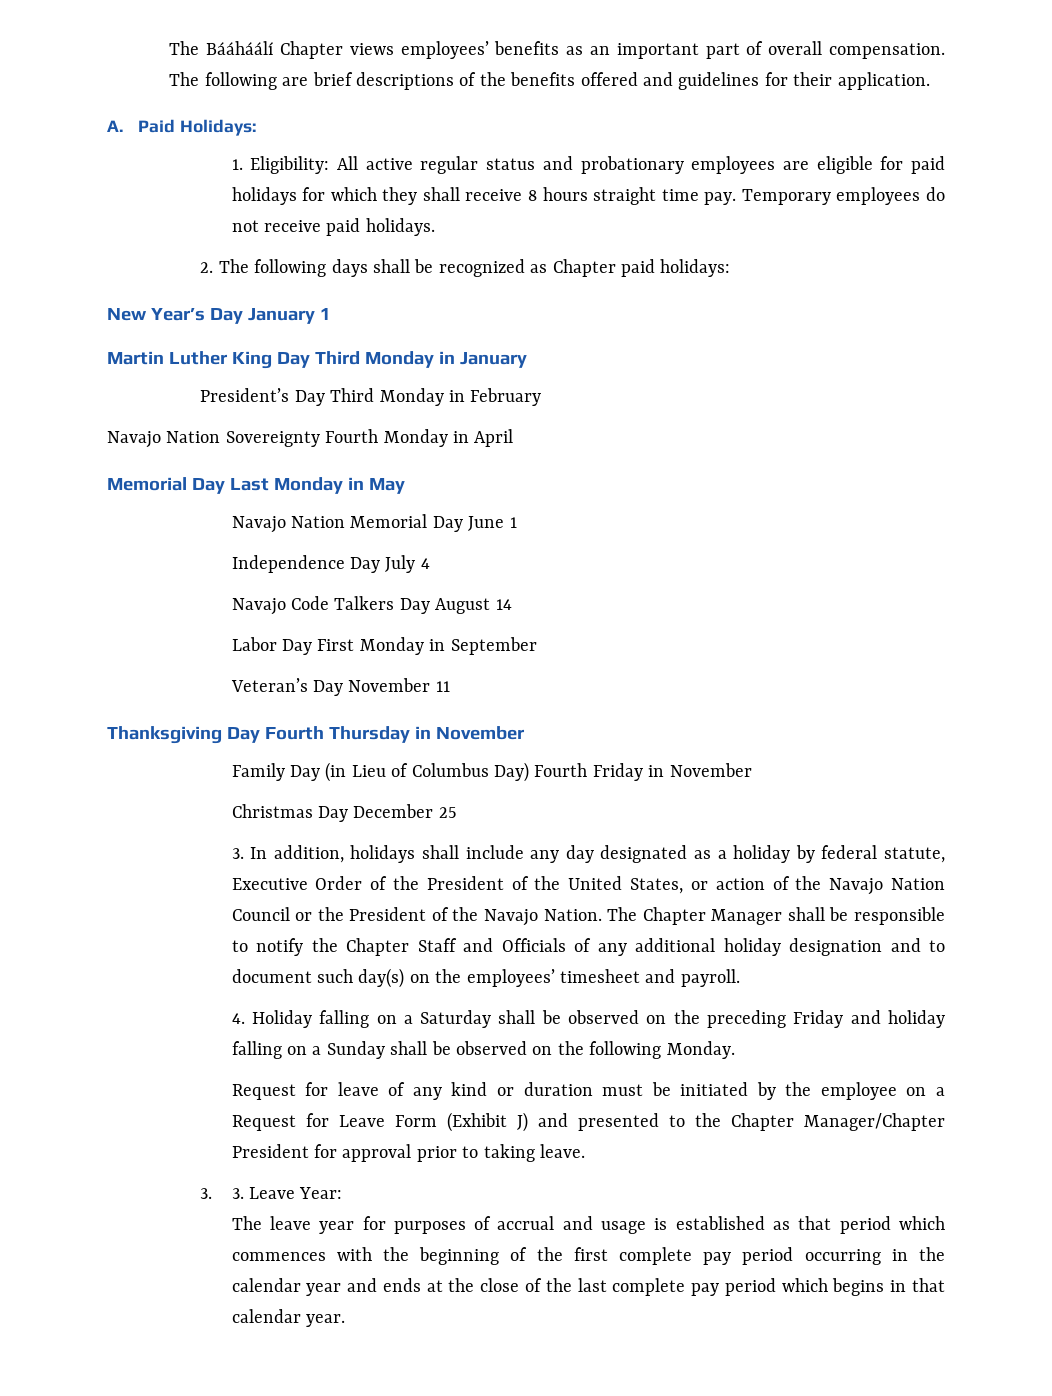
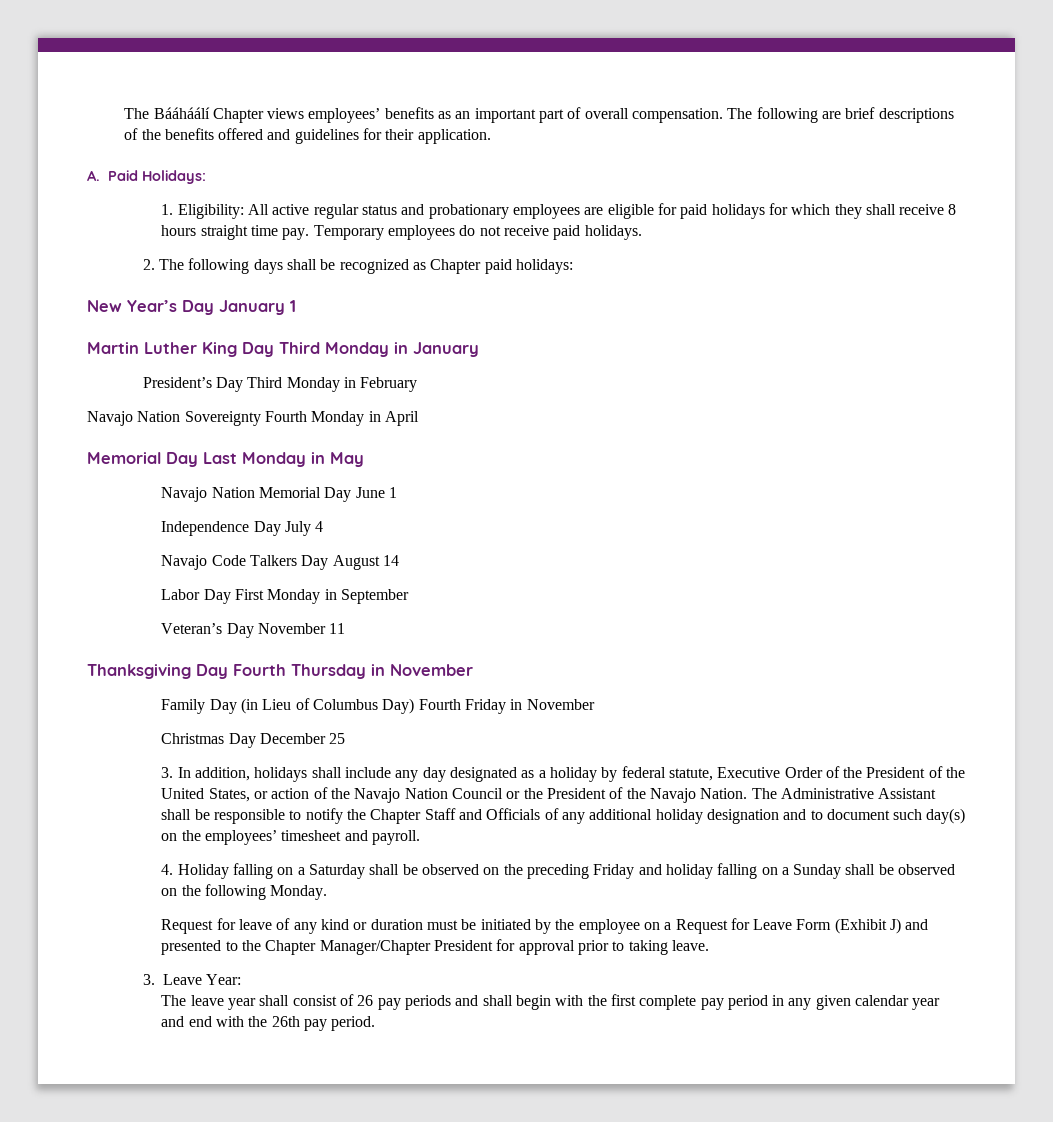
- The Chapter Manager shall be responsible to notify the Chapter Staff and Officials of any additional holiday designation and to document such day(s) on the employees’ timesheet and payroll.
+ The Administrative Assistant shall be responsible to notify the Chapter Staff and Officials of any additional holiday designation and to document such day(s) on the employees’ timesheet and payroll.
- 3. 3. Leave Year:
+ 3. Leave Year:
- The leave year for purposes of accrual and usage is established as that period which commences with the beginning of the first complete pay period occurring in the calendar year and ends at the close of the last complete pay period which begins in that calendar year.
+ The leave year shall consist of 26 pay periods and shall begin with the first complete pay period in any given calendar year and end with the 26th pay period.

